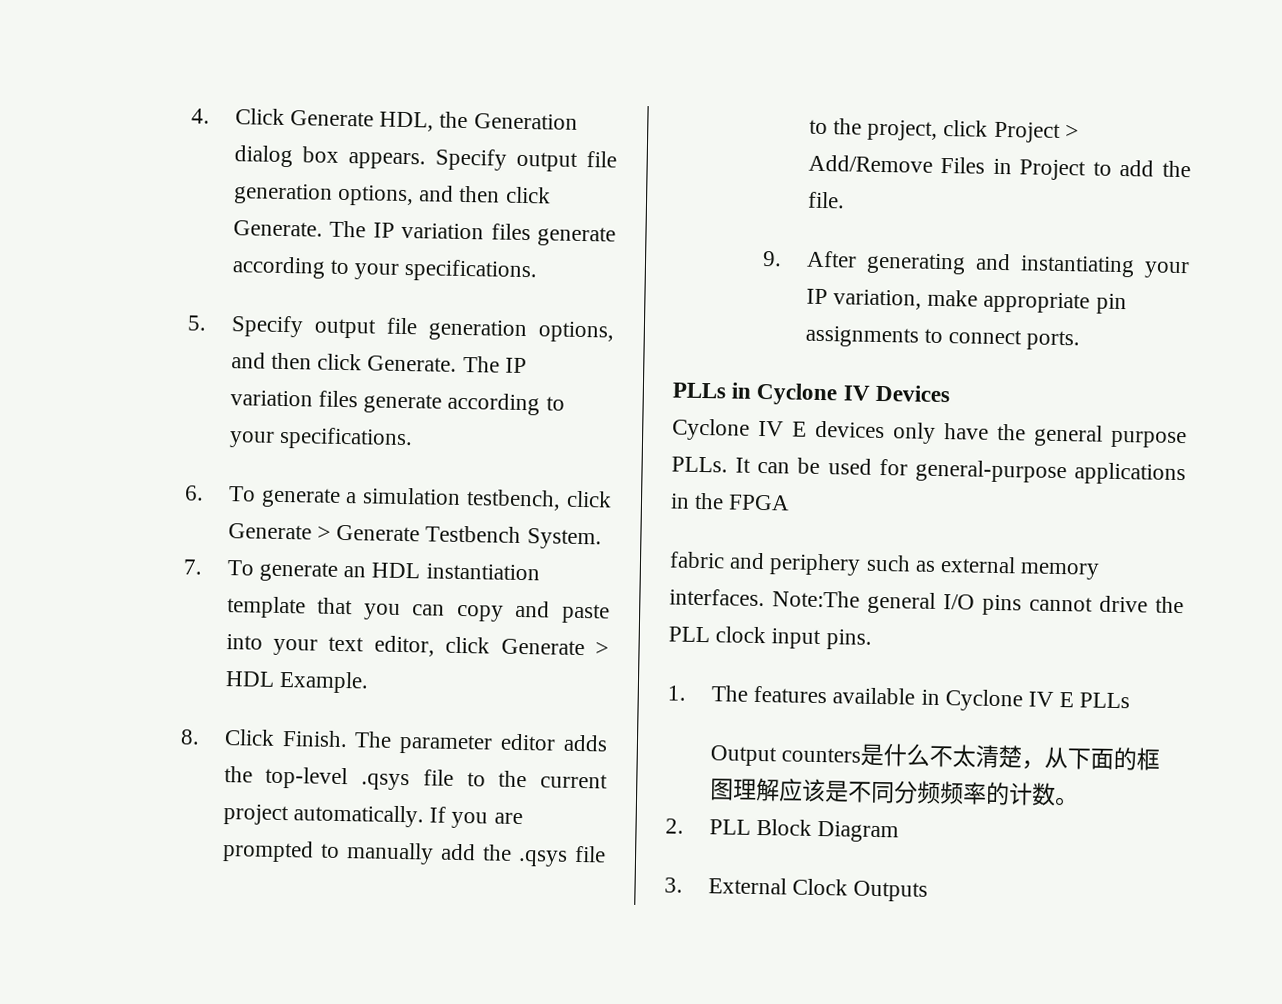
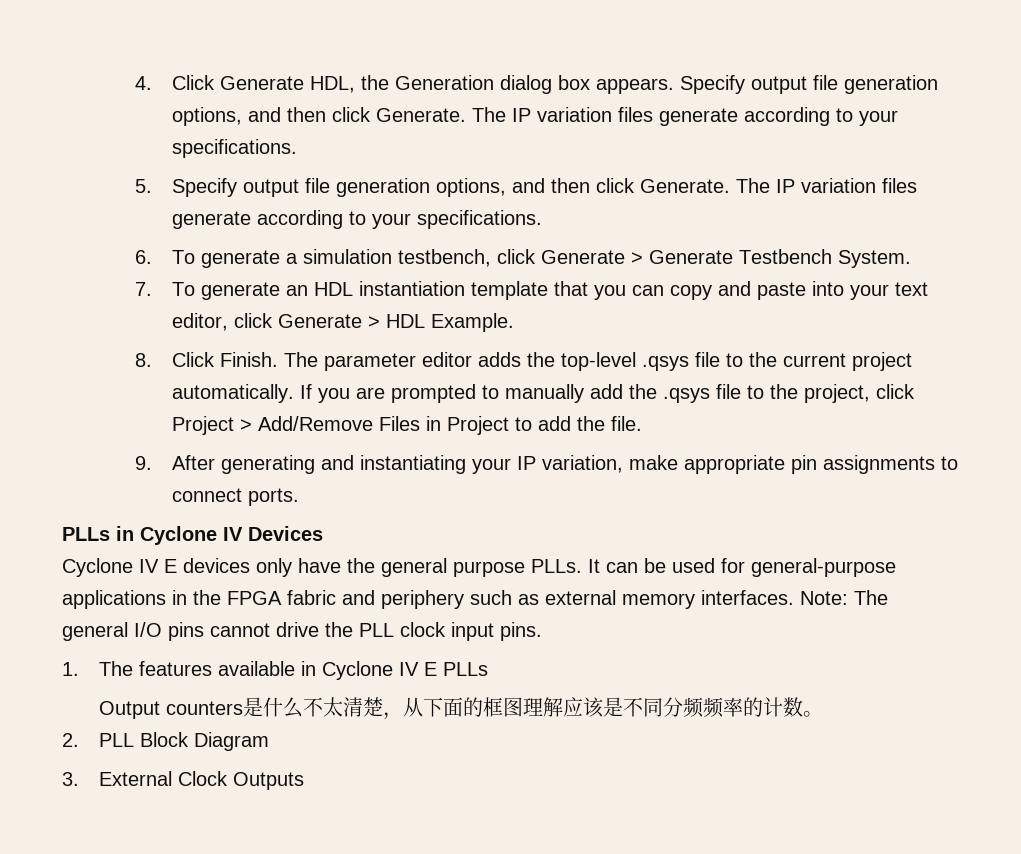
- It can be used for general-purpose applications in the FPGA
- fabric and periphery such as external memory interfaces.
+ It can be used for general-purpose applications in the FPGA fabric and periphery such as external memory interfaces.
- Note:The general I/O pins cannot drive the PLL clock input pins.
+ Note: The general I/O pins cannot drive the PLL clock input pins.

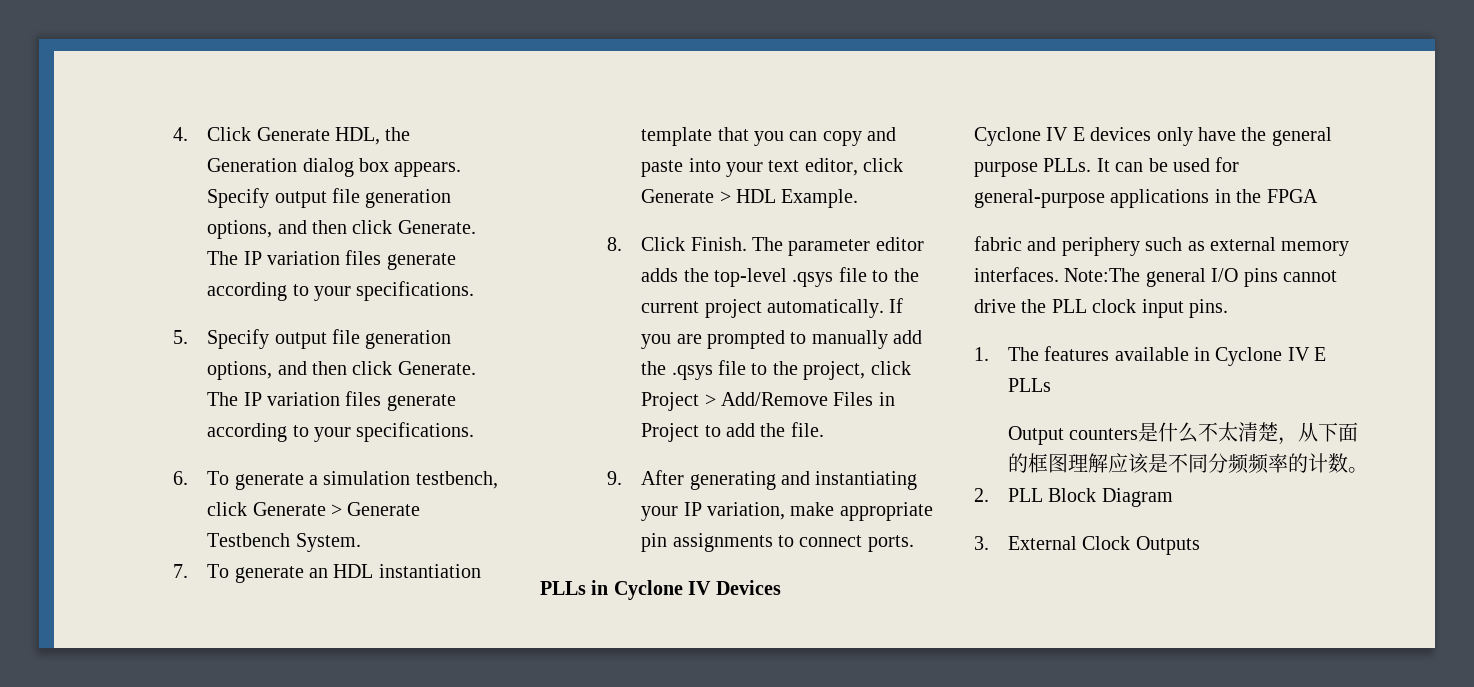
- It can be used for general-purpose applications in the FPGA fabric and periphery such as external memory interfaces.
+ It can be used for general-purpose applications in the FPGA
+ fabric and periphery such as external memory interfaces.
- Note: The general I/O pins cannot drive the PLL clock input pins.
+ Note:The general I/O pins cannot drive the PLL clock input pins.

